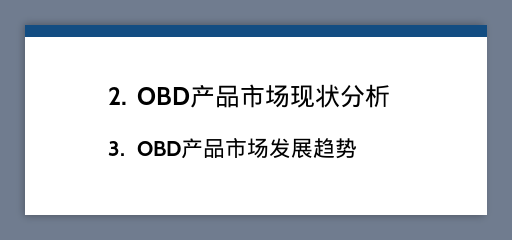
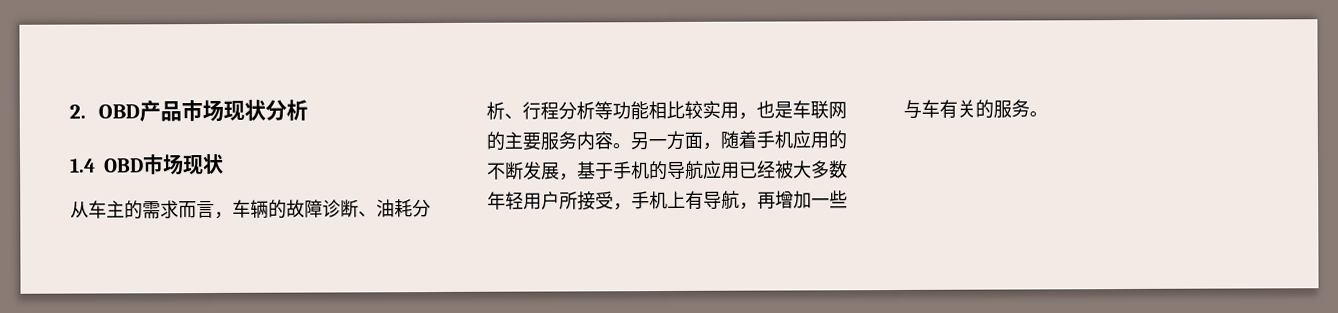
- 3. OBD产品市场发展趋势
+ 1.4 OBD市场现状
+ 从车主的需求而言，车辆的故障诊断、油耗分析、行程分析等功能相比较实用，也是车联网的主要服务内容。另一方面，随着手机应用的不断发展，基于手机的导航应用已经被大多数年轻用户所接受，手机上有导航，再增加一些与车有关的服务。

